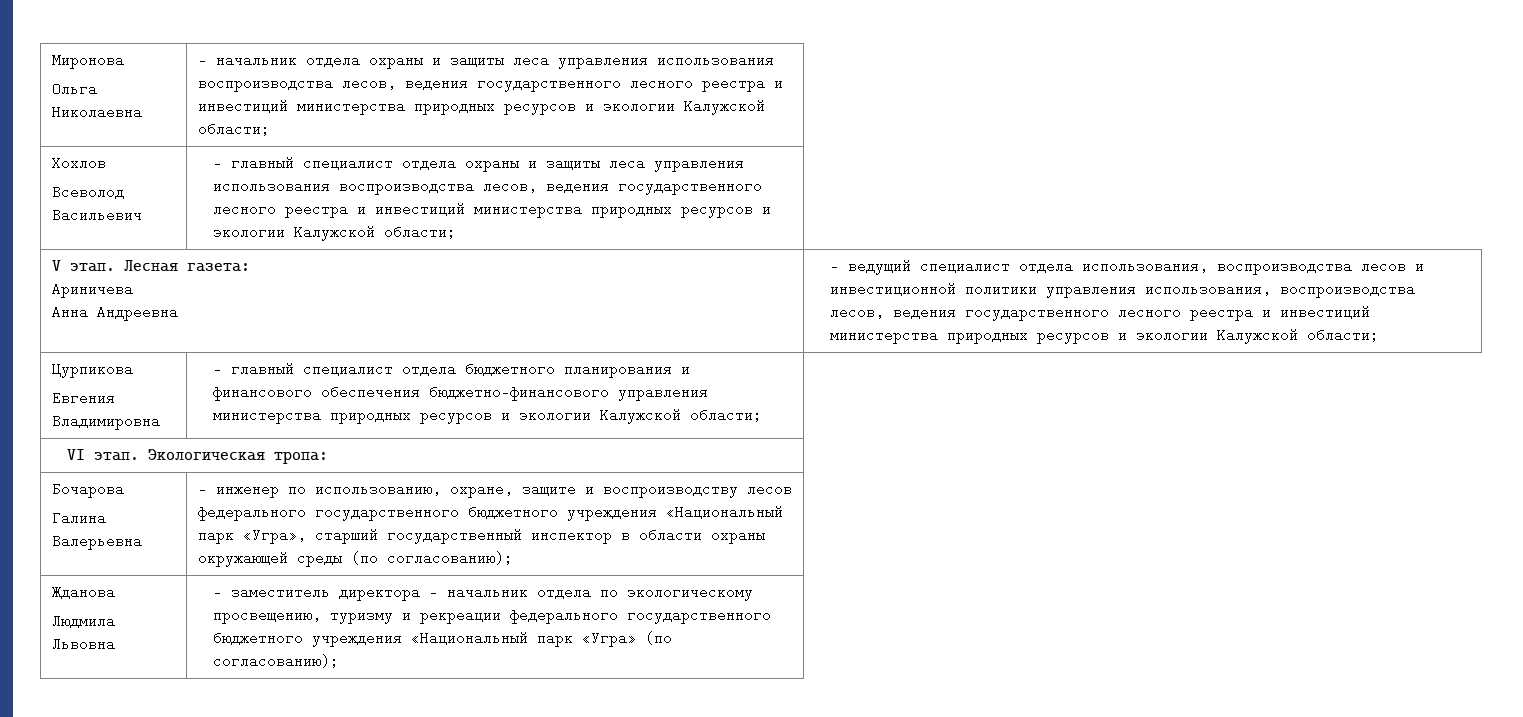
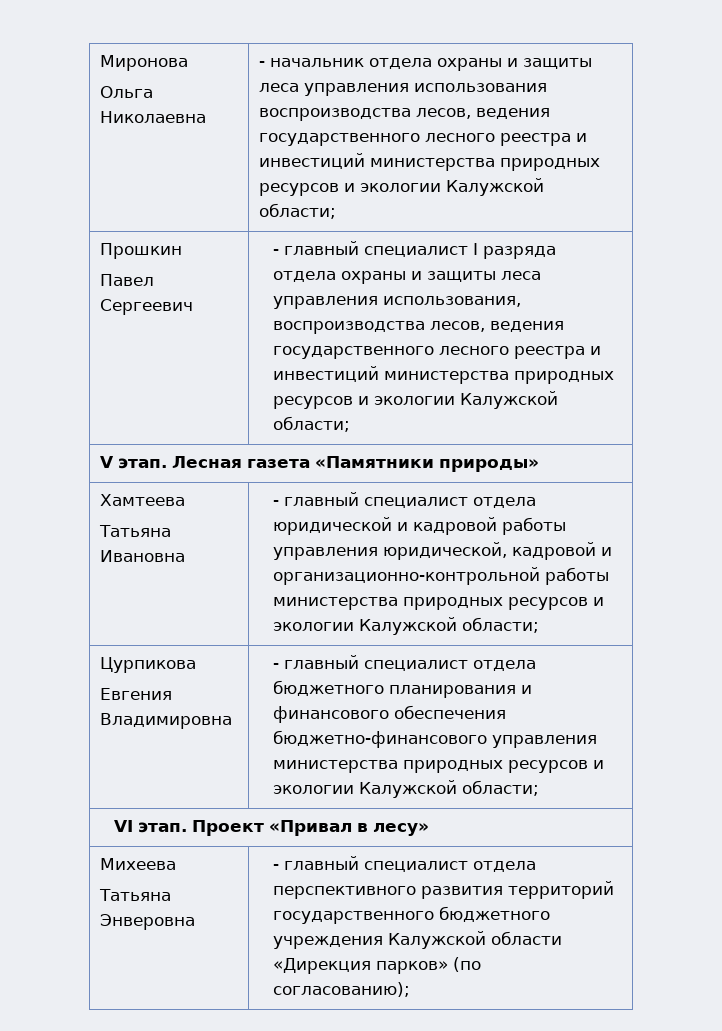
- Хохлов
- Всеволод Васильевич | - главный специалист отдела охраны и защиты леса управления использования воспроизводства лесов, ведения государственного лесного реестра и инвестиций министерства природных ресурсов и экологии Калужской области;
+ Прошкин
+ Павел Сергеевич | - главный специалист I разряда отдела охраны и защиты леса управления использования, воспроизводства лесов, ведения государственного лесного реестра и инвестиций министерства природных ресурсов и экологии Калужской области;
- V этап. Лесная газета:
- Ариничева
- Анна Андреевна | - ведущий специалист отдела использования, воспроизводства лесов и инвестиционной политики управления использования, воспроизводства лесов, ведения государственного лесного реестра и инвестиций министерства природных ресурсов и экологии Калужской области;
+ V этап. Лесная газета «Памятники природы»
+ Хамтеева
+ Татьяна Ивановна | - главный специалист отдела юридической и кадровой работы управления юридической, кадровой и организационно-контрольной работы министерства природных ресурсов и экологии Калужской области;
- VI этап. Экологическая тропа:
- Бочарова
- Галина Валерьевна | - инженер по использованию, охране, защите и воспроизводству лесов федерального государственного бюджетного учреждения «Национальный парк «Угра», старший государственный инспектор в области охраны окружающей среды (по согласованию);
- Жданова
- Людмила Львовна | - заместитель директора – начальник отдела по экологическому просвещению, туризму и рекреации федерального государственного бюджетного учреждения «Национальный парк «Угра» (по согласованию);
+ VI этап. Проект «Привал в лесу»
+ Михеева
+ Татьяна Энверовна | - главный специалист отдела перспективного развития территорий государственного бюджетного учреждения Калужской области «Дирекция парков» (по согласованию);

